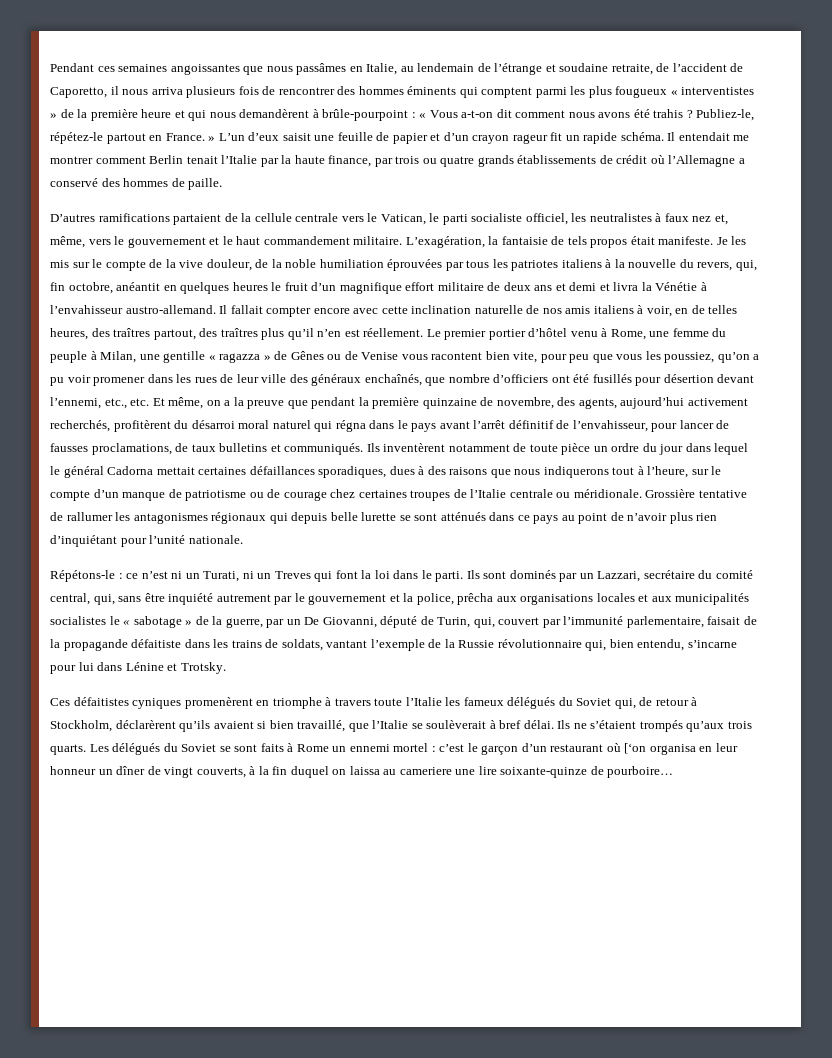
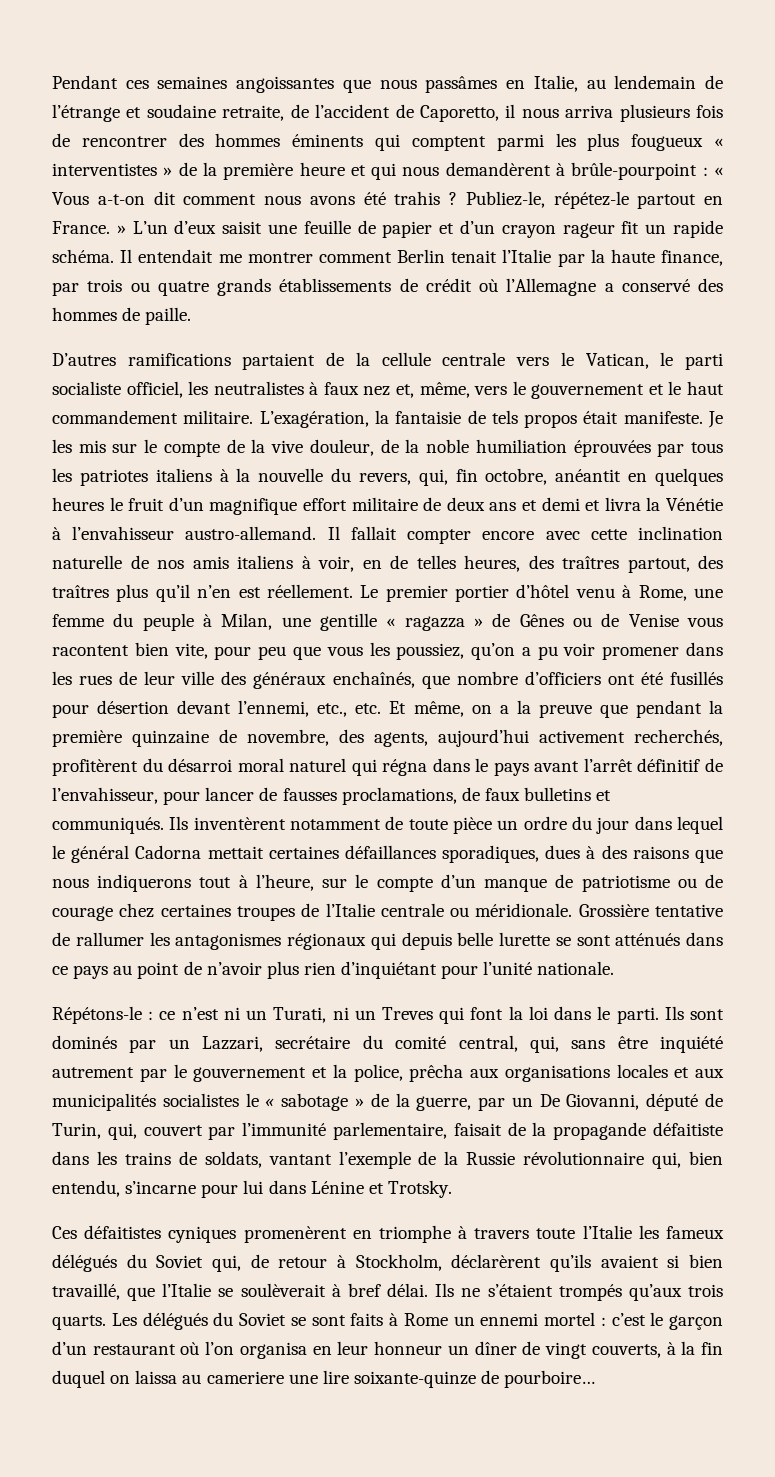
- Le premier portier d’hôtel venu à Rome, une femme du peuple à Milan, une gentille « ragazza » de Gênes ou de Venise vous racontent bien vite, pour peu que vous les poussiez, qu’on a pu voir promener dans les rues de leur ville des généraux enchaînés, que nombre d’officiers ont été fusillés pour désertion devant l’ennemi, etc., etc. Et même, on a la preuve que pendant la première quinzaine de novembre, des agents, aujourd’hui activement recherchés, profitèrent du désarroi moral naturel qui régna dans le pays avant l’arrêt définitif de l’envahisseur, pour lancer de fausses proclamations, de taux bulletins et communiqués.
+ Le premier portier d’hôtel venu à Rome, une femme du peuple à Milan, une gentille « ragazza » de Gênes ou de Venise vous racontent bien vite, pour peu que vous les poussiez, qu’on a pu voir promener dans les rues de leur ville des généraux enchaînés, que nombre d’officiers ont été fusillés pour désertion devant l’ennemi, etc., etc. Et même, on a la preuve que pendant la première quinzaine de novembre, des agents, aujourd’hui activement recherchés, profitèrent du désarroi moral naturel qui régna dans le pays avant l’arrêt définitif de l’envahisseur, pour lancer de fausses proclamations, de faux bulletins et communiqués.
- Les délégués du Soviet se sont faits à Rome un ennemi mortel : c’est le garçon d’un restaurant où [‘on organisa en leur honneur un dîner de vingt couverts, à la fin duquel on laissa au cameriere une lire soixante-quinze de pourboire…
+ Les délégués du Soviet se sont faits à Rome un ennemi mortel : c’est le garçon d’un restaurant où l’on organisa en leur honneur un dîner de vingt couverts, à la fin duquel on laissa au cameriere une lire soixante-quinze de pourboire…

